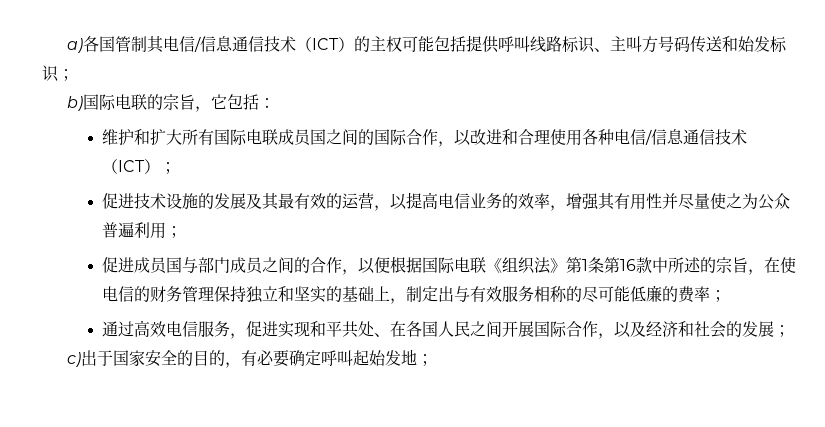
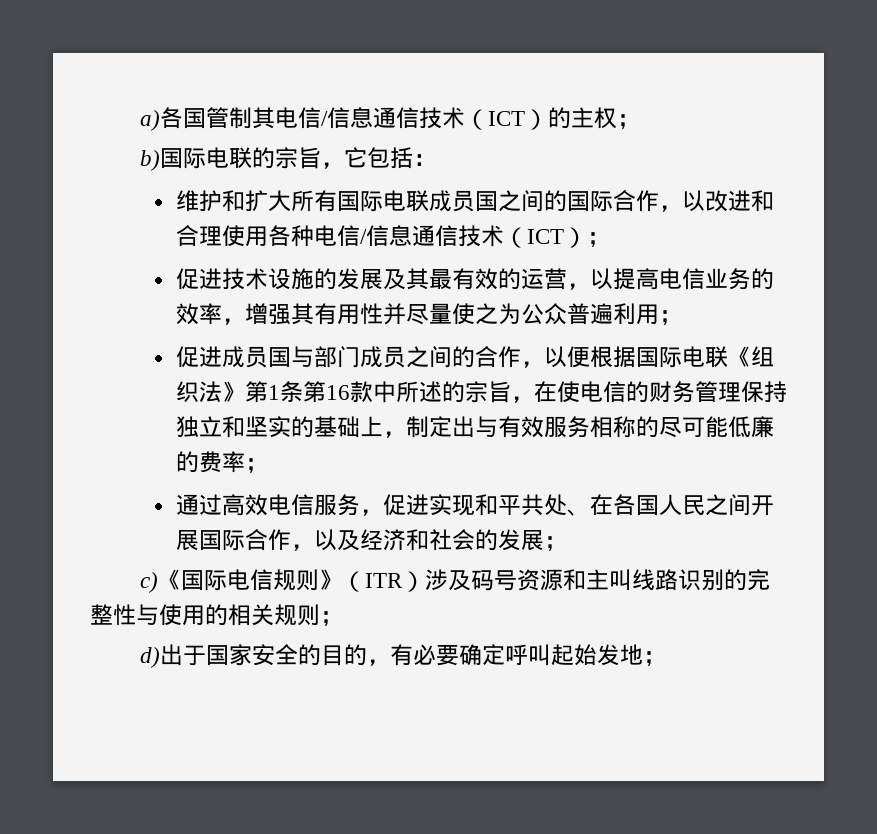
- a)各国管制其电信/信息通信技术（ICT）的主权可能包括提供呼叫线路标识、主叫方号码传送和始发标识；
+ a)各国管制其电信/信息通信技术（ICT）的主权；
- c)出于国家安全的目的，有必要确定呼叫起始发地；
+ c)《国际电信规则》（ITR）涉及码号资源和主叫线路识别的完整性与使用的相关规则；
+ d)出于国家安全的目的，有必要确定呼叫起始发地；

